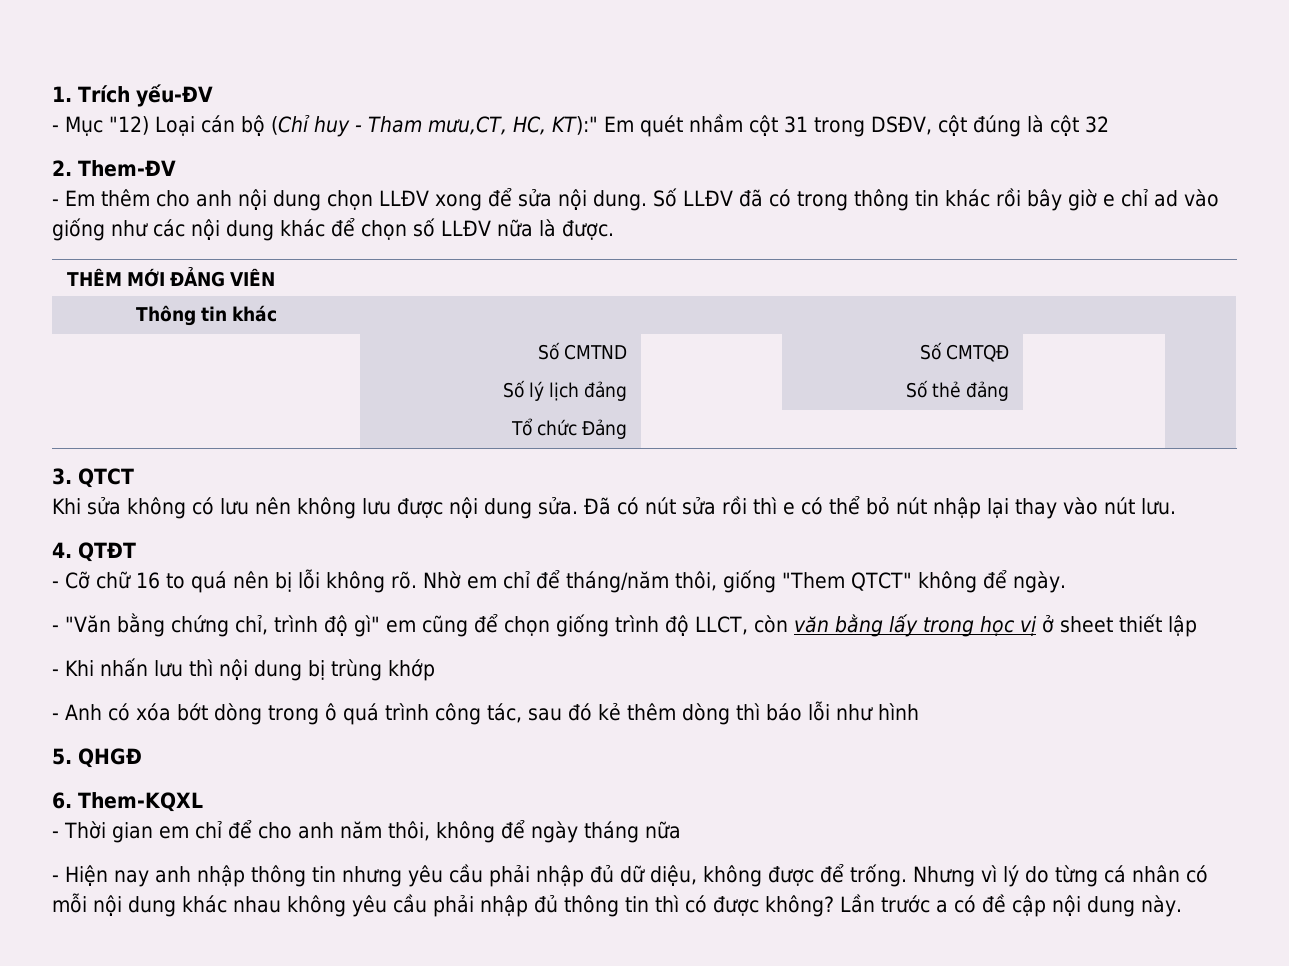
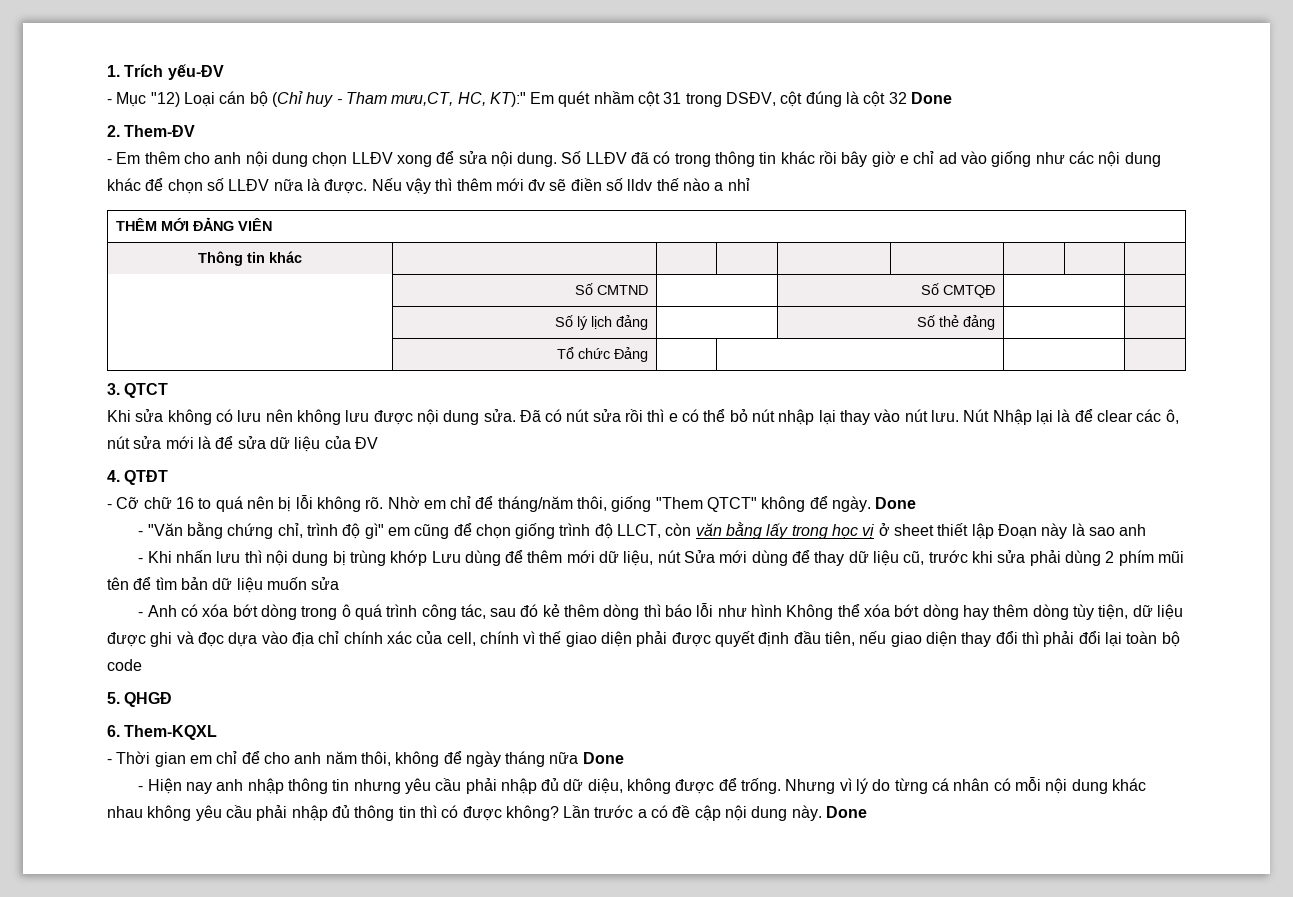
- - Mục "12) Loại cán bộ (Chỉ huy - Tham mưu,CT, HC, KT):" Em quét nhầm cột 31 trong DSĐV, cột đúng là cột 32
+ - Mục "12) Loại cán bộ (Chỉ huy - Tham mưu,CT, HC, KT):" Em quét nhầm cột 31 trong DSĐV, cột đúng là cột 32 Done
+ Nếu vậy thì thêm mới đv sẽ điền số lldv thế nào a nhỉ
+ Nút Nhập lại là để clear các ô, nút sửa mới là để sửa dữ liệu của ĐV
- Nhờ em chỉ để tháng/năm thôi, giống "Them QTCT" không để ngày.
+ Nhờ em chỉ để tháng/năm thôi, giống "Them QTCT" không để ngày. Done
- - "Văn bằng chứng chỉ, trình độ gì" em cũng để chọn giống trình độ LLCT, còn văn bằng lấy trong học vị ở sheet thiết lập
+ - "Văn bằng chứng chỉ, trình độ gì" em cũng để chọn giống trình độ LLCT, còn văn bằng lấy trong học vị ở sheet thiết lập Đoạn này là sao anh
- - Khi nhấn lưu thì nội dung bị trùng khớp
+ - Khi nhấn lưu thì nội dung bị trùng khớp Lưu dùng để thêm mới dữ liệu, nút Sửa mới dùng để thay dữ liệu cũ, trước khi sửa phải dùng 2 phím mũi tên để tìm bản dữ liệu muốn sửa
- - Anh có xóa bớt dòng trong ô quá trình công tác, sau đó kẻ thêm dòng thì báo lỗi như hình
+ - Anh có xóa bớt dòng trong ô quá trình công tác, sau đó kẻ thêm dòng thì báo lỗi như hình Không thể xóa bớt dòng hay thêm dòng tùy tiện, dữ liệu được ghi và đọc dựa vào địa chỉ chính xác của cell, chính vì thế giao diện phải được quyết định đầu tiên, nếu giao diện thay đổi thì phải đổi lại toàn bộ code
- - Thời gian em chỉ để cho anh năm thôi, không để ngày tháng nữa
+ - Thời gian em chỉ để cho anh năm thôi, không để ngày tháng nữa Done
- Lần trước a có đề cập nội dung này.
+ Lần trước a có đề cập nội dung này. Done

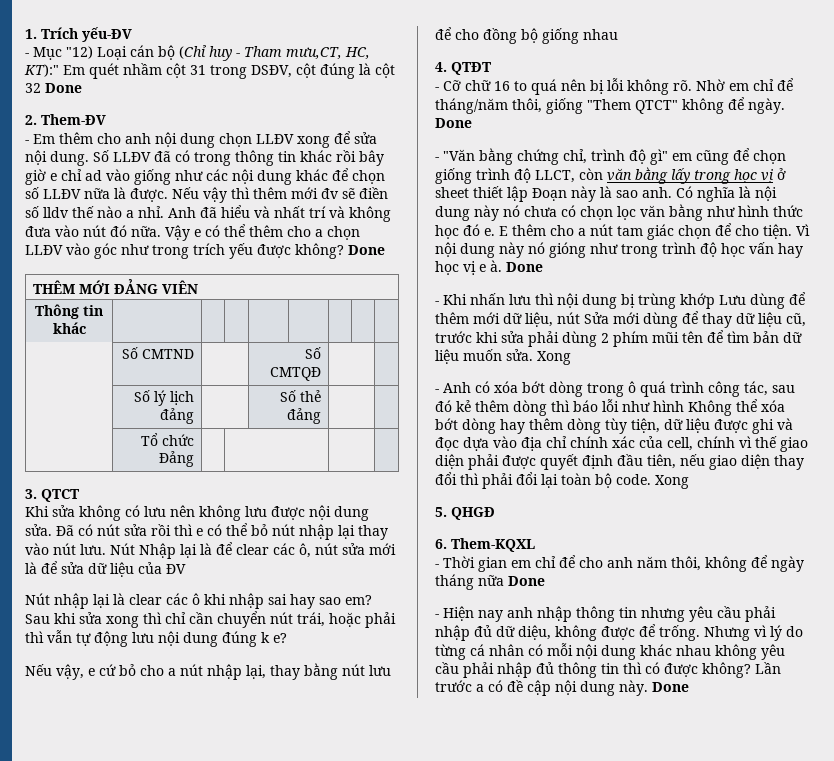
- Nếu vậy thì thêm mới đv sẽ điền số lldv thế nào a nhỉ
+ Nếu vậy thì thêm mới đv sẽ điền số lldv thế nào a nhỉ. Anh đã hiểu và nhất trí và không đưa vào nút đó nữa. Vậy e có thể thêm cho a chọn LLĐV vào góc như trong trích yếu được không? Done
+ Nút nhập lại là clear các ô khi nhập sai hay sao em? Sau khi sửa xong thì chỉ cần chuyển nút trái, hoặc phải thì vẫn tự động lưu nội dung đúng k e?
+ Nếu vậy, e cứ bỏ cho a nút nhập lại, thay bằng nút lưu để cho đồng bộ giống nhau
- - "Văn bằng chứng chỉ, trình độ gì" em cũng để chọn giống trình độ LLCT, còn văn bằng lấy trong học vị ở sheet thiết lập Đoạn này là sao anh
+ - "Văn bằng chứng chỉ, trình độ gì" em cũng để chọn giống trình độ LLCT, còn văn bằng lấy trong học vị ở sheet thiết lập Đoạn này là sao anh. Có nghĩa là nội dung này nó chưa có chọn lọc văn bằng như hình thức học đó e. E thêm cho a nút tam giác chọn để cho tiện. Vì nội dung này nó gióng như trong trình độ học vấn hay học vị e à. Done
- - Khi nhấn lưu thì nội dung bị trùng khớp Lưu dùng để thêm mới dữ liệu, nút Sửa mới dùng để thay dữ liệu cũ, trước khi sửa phải dùng 2 phím mũi tên để tìm bản dữ liệu muốn sửa
+ - Khi nhấn lưu thì nội dung bị trùng khớp Lưu dùng để thêm mới dữ liệu, nút Sửa mới dùng để thay dữ liệu cũ, trước khi sửa phải dùng 2 phím mũi tên để tìm bản dữ liệu muốn sửa. Xong
- - Anh có xóa bớt dòng trong ô quá trình công tác, sau đó kẻ thêm dòng thì báo lỗi như hình Không thể xóa bớt dòng hay thêm dòng tùy tiện, dữ liệu được ghi và đọc dựa vào địa chỉ chính xác của cell, chính vì thế giao diện phải được quyết định đầu tiên, nếu giao diện thay đổi thì phải đổi lại toàn bộ code
+ - Anh có xóa bớt dòng trong ô quá trình công tác, sau đó kẻ thêm dòng thì báo lỗi như hình Không thể xóa bớt dòng hay thêm dòng tùy tiện, dữ liệu được ghi và đọc dựa vào địa chỉ chính xác của cell, chính vì thế giao diện phải được quyết định đầu tiên, nếu giao diện thay đổi thì phải đổi lại toàn bộ code. Xong

